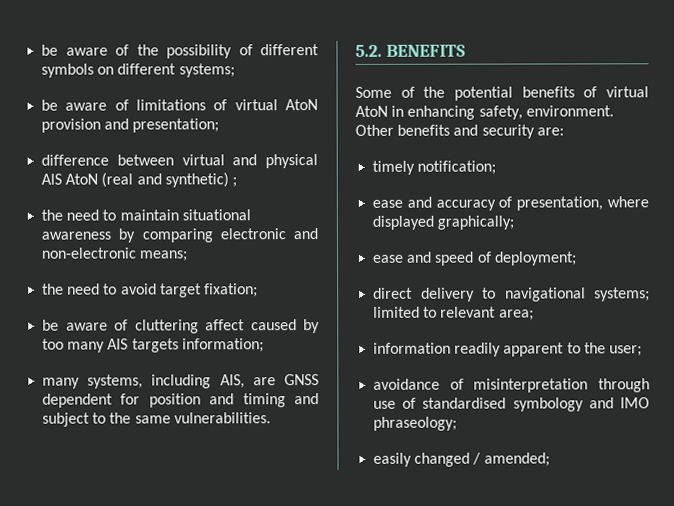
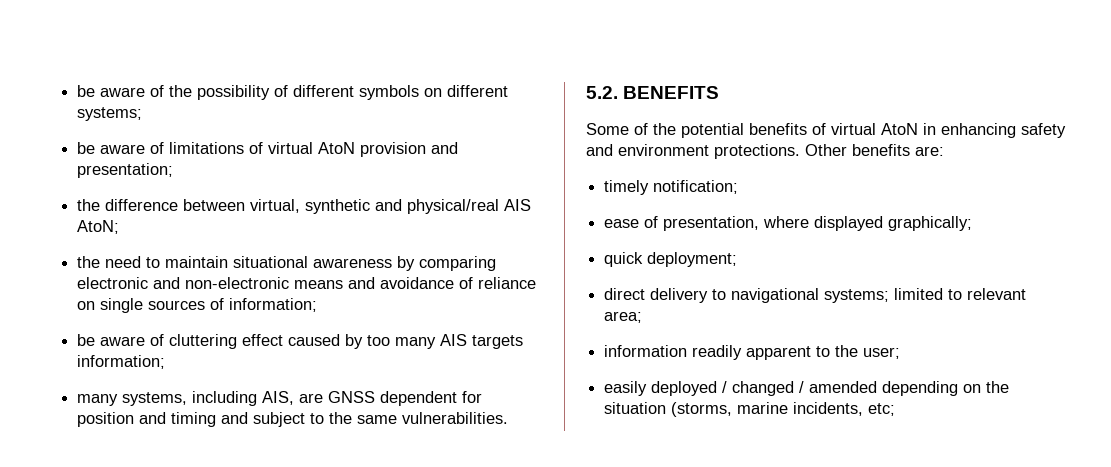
- difference between virtual and physical AIS AtoN (real and synthetic) ;
+ the difference between virtual, synthetic and physical/real AIS AtoN;
- the need to maintain situational awareness by comparing electronic and non‐electronic means;
- the need to avoid target fixation;
+ the need to maintain situational awareness by comparing electronic and non‐electronic means and avoidance of reliance on single sources of information;
- be aware of cluttering affect caused by too many AIS targets information;
+ be aware of cluttering effect caused by too many AIS targets information;
- Some of the potential benefits of virtual AtoN in enhancing safety, environment. Other benefits and security are:
+ Some of the potential benefits of virtual AtoN in enhancing safety and environment protections. Other benefits are:
- ease and accuracy of presentation, where displayed graphically;
+ ease of presentation, where displayed graphically;
- ease and speed of deployment;
+ quick deployment;
- avoidance of misinterpretation through use of standardised symbology and IMO phraseology;
- easily changed / amended;
+ easily deployed / changed / amended depending on the situation (storms, marine incidents, etc;

